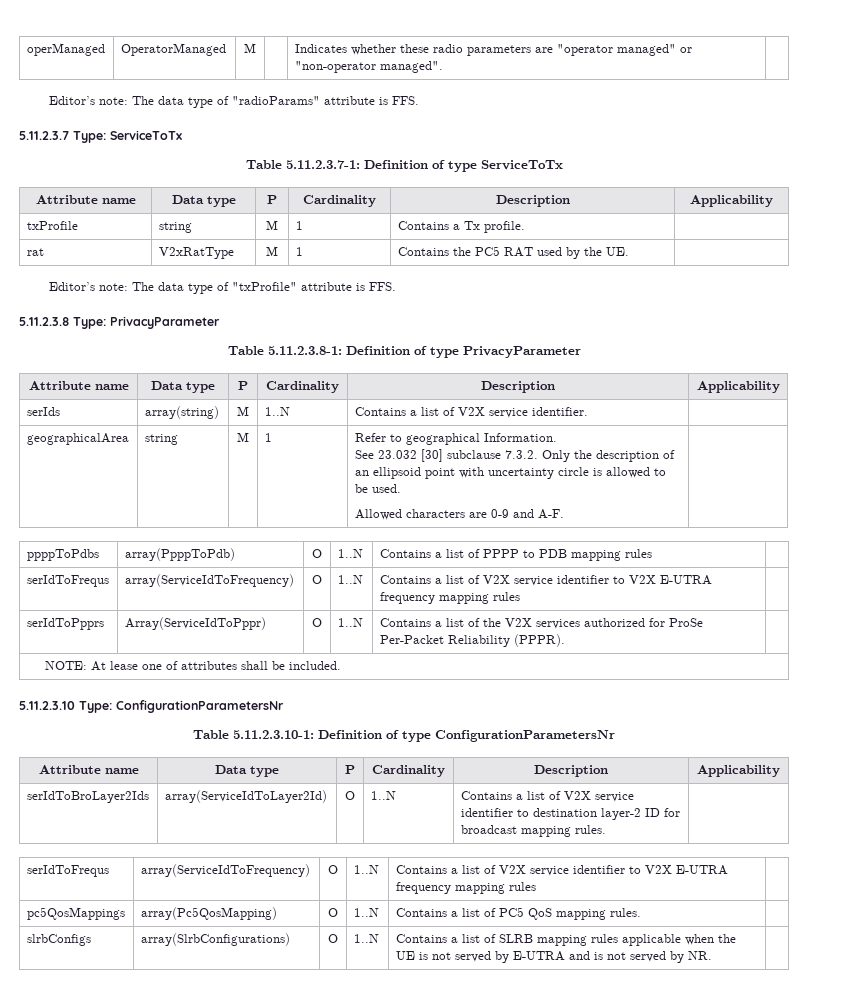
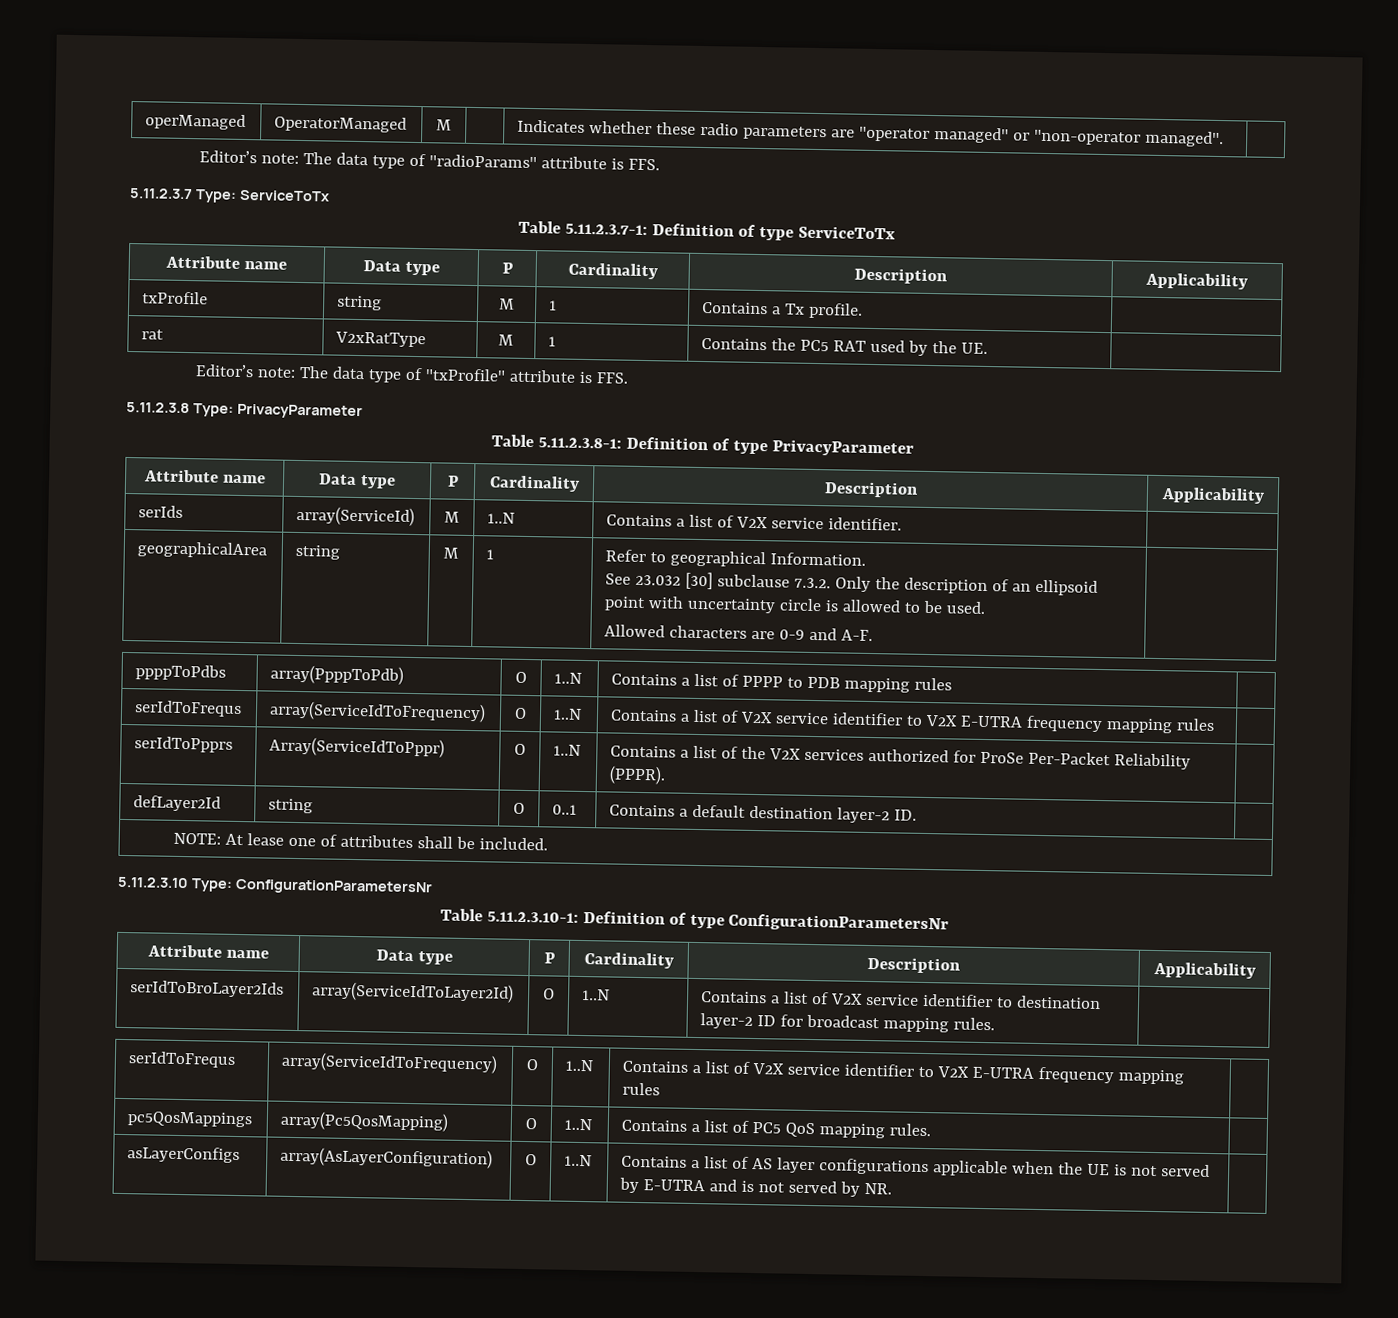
- serIds | array(string) | M | 1..N | Contains a list of V2X service identifier. |
+ serIds | array(ServiceId) | M | 1..N | Contains a list of V2X service identifier. |
+ defLayer2Id | string | O | 0..1 | Contains a default destination layer-2 ID. |
- slrbConfigs | array(SlrbConfigurations) | O | 1..N | Contains a list of SLRB mapping rules applicable when the UE is not served by E-UTRA and is not served by NR. |
+ asLayerConfigs | array(AsLayerConfiguration) | O | 1..N | Contains a list of AS layer configurations applicable when the UE is not served by E-UTRA and is not served by NR. |

